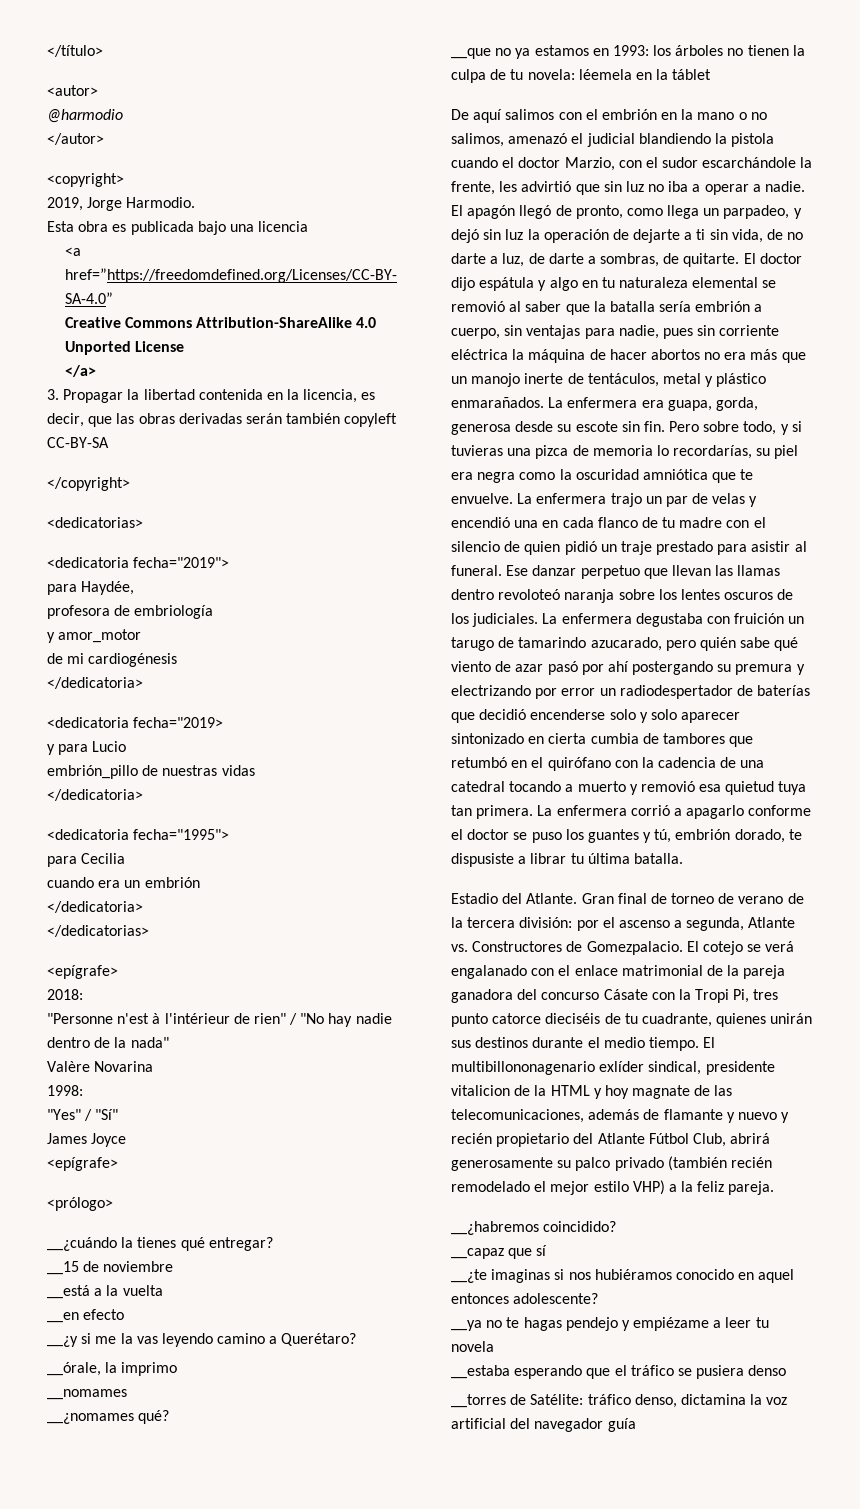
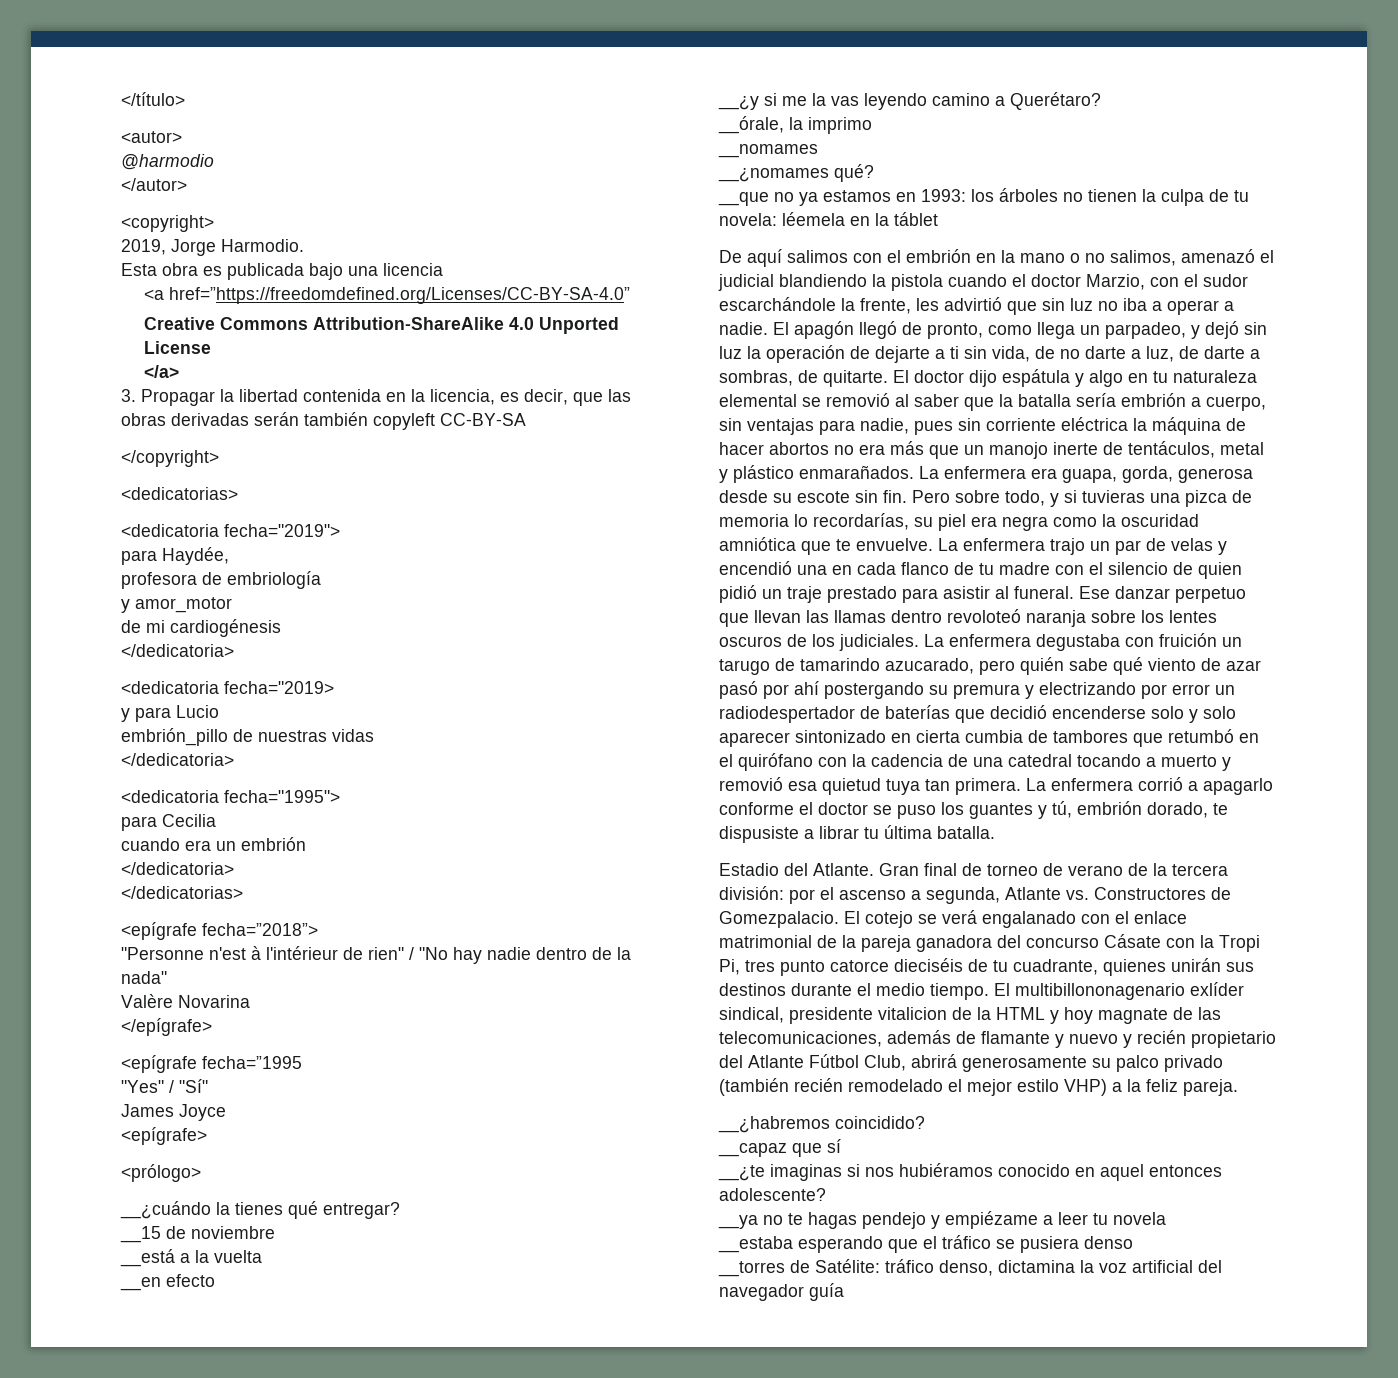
  </dedicatorias>
- <epígrafe>
- 2018:
+ <epígrafe fecha=”2018”>
- 1998:
+ </epígrafe>
+ <epígrafe fecha=”1995

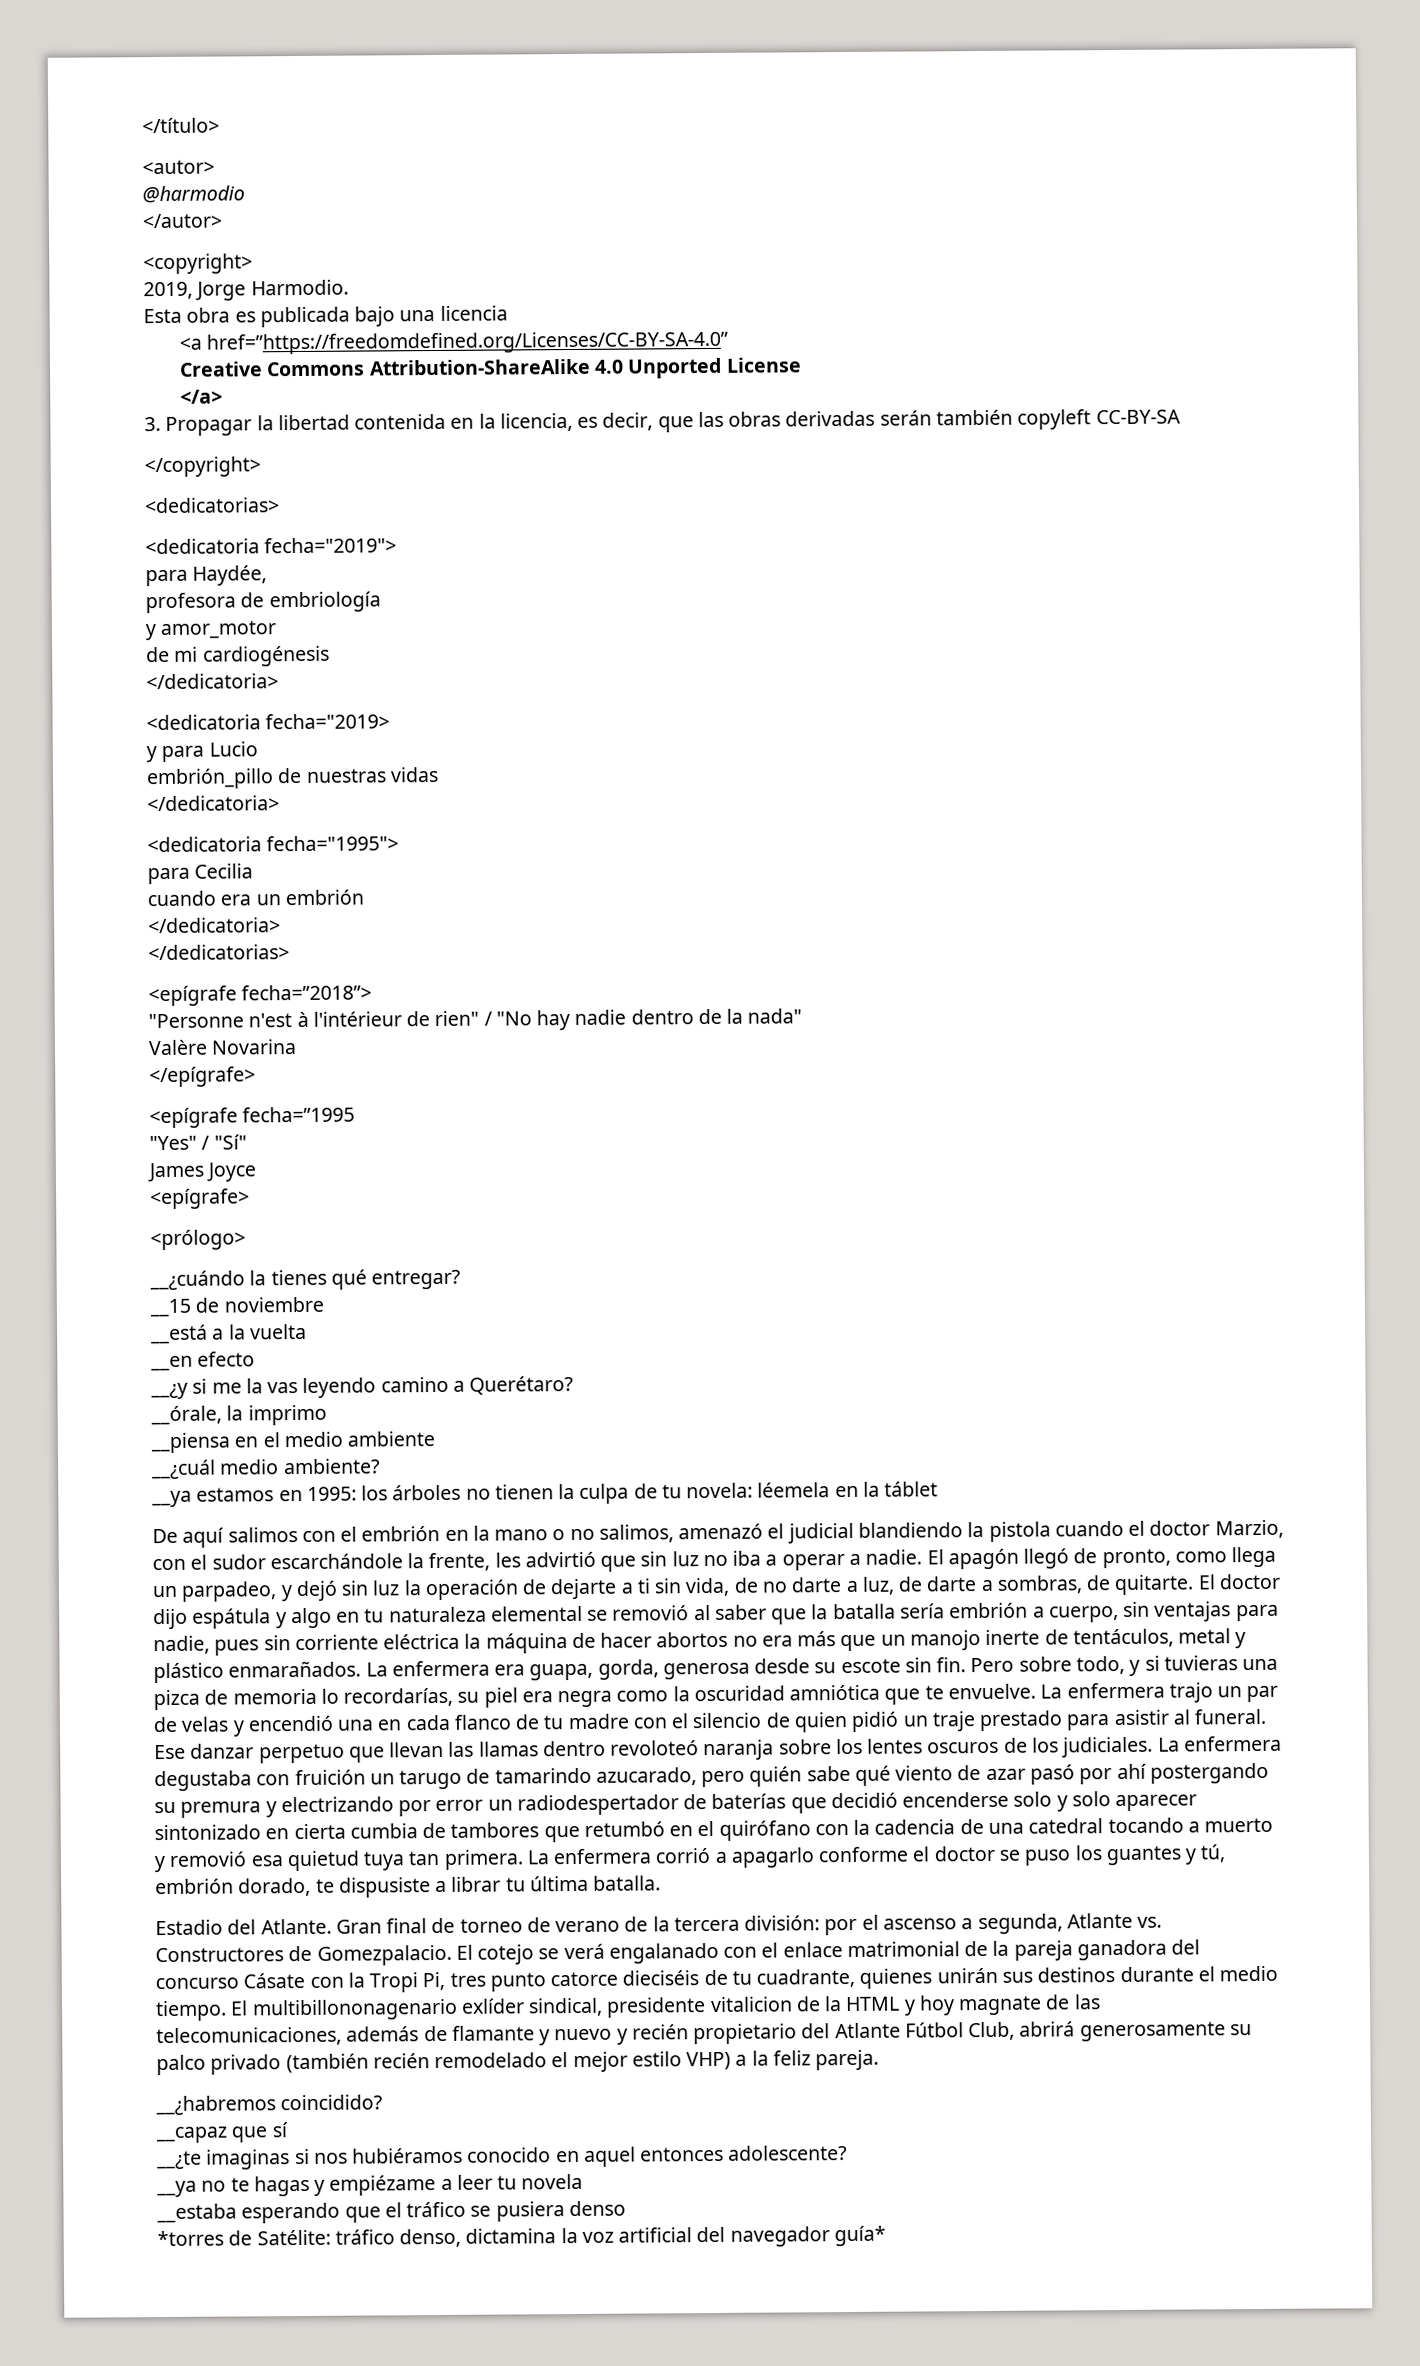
- __nomames
- __¿nomames qué?
- __que no ya estamos en 1993: los árboles no tienen la culpa de tu novela: léemela en la táblet
+ __piensa en el medio ambiente
+ __¿cuál medio ambiente?
+ __ya estamos en 1995: los árboles no tienen la culpa de tu novela: léemela en la táblet
- __ya no te hagas pendejo y empiézame a leer tu novela
+ __ya no te hagas y empiézame a leer tu novela
- __torres de Satélite: tráfico denso, dictamina la voz artificial del navegador guía
+ *torres de Satélite: tráfico denso, dictamina la voz artificial del navegador guía*

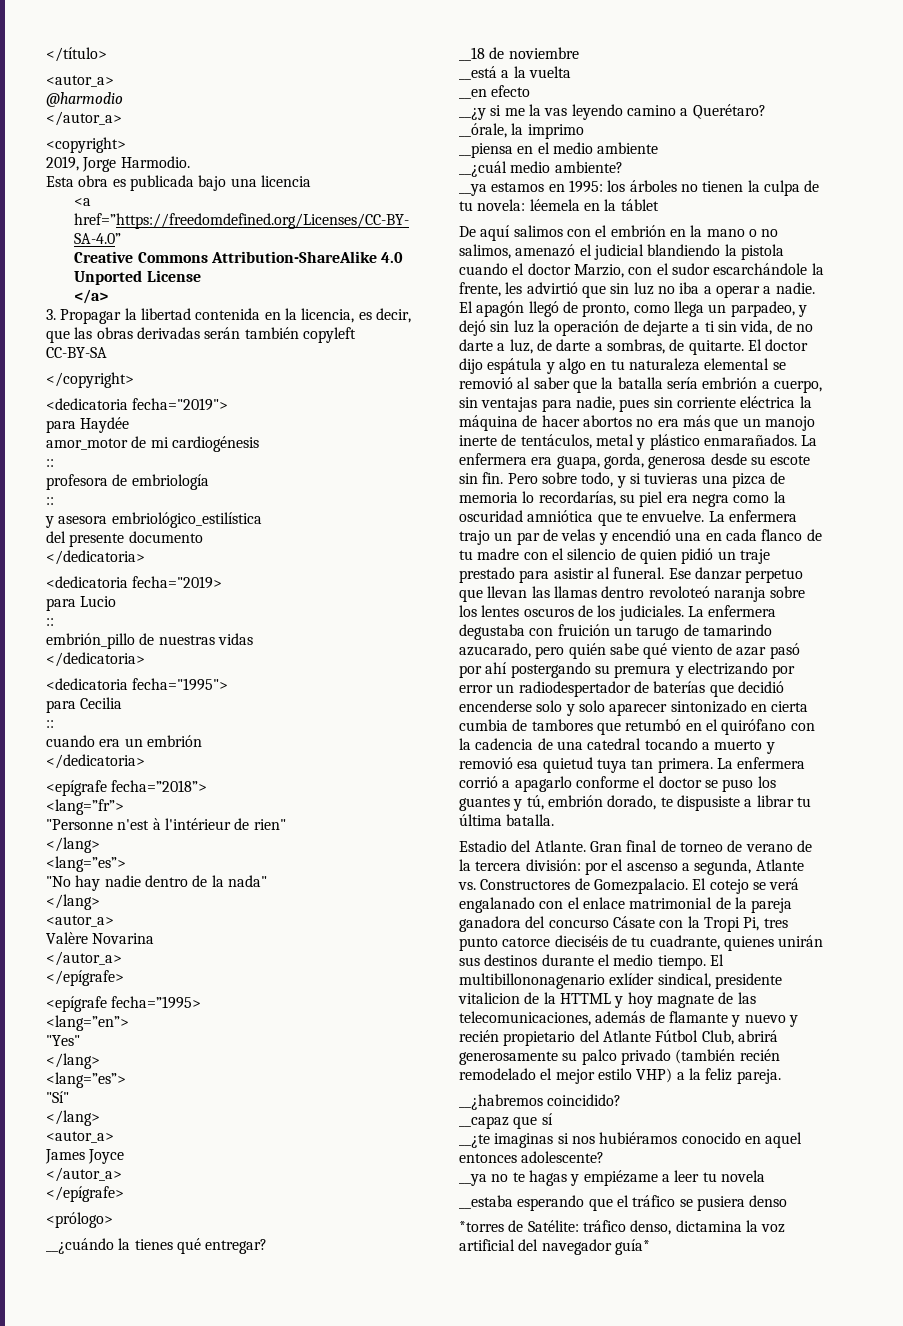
  </título>
- <autor>
+ <autor_a>
  @harmodio
- </autor>
+ </autor_a>
- <dedicatorias>
- para Haydée,
+ para Haydée
+ amor_motor de mi cardiogénesis
+ ::
  profesora de embriología
- y amor_motor
- de mi cardiogénesis
+ ::
+ y asesora embriológico_estilística
+ del presente documento
- y para Lucio
+ para Lucio
+ ::
  para Cecilia
+ ::
- </dedicatorias>
+ <lang=”fr”>
- "Personne n'est à l'intérieur de rien" / "No hay nadie dentro de la nada"
+ "Personne n'est à l'intérieur de rien"
+ </lang>
+ <lang=”es”>
+ "No hay nadie dentro de la nada"
+ </lang>
+ <autor_a>
  Valère Novarina
+ </autor_a>
- <epígrafe fecha=”1995
+ <epígrafe fecha=”1995>
+ <lang=”en”>
- "Yes" / "Sí"
+ "Yes"
+ </lang>
+ <lang=”es”>
+ "Sí"
+ </lang>
+ <autor_a>
  James Joyce
- <epígrafe>
+ </autor_a>
+ </epígrafe>
- __15 de noviembre
+ __18 de noviembre
- El multibillononagenario exlíder sindical, presidente vitalicion de la HTML y hoy magnate de las telecomunicaciones, además de flamante y nuevo y recién propietario del Atlante Fútbol Club, abrirá generosamente su palco privado (también recién remodelado el mejor estilo VHP) a la feliz pareja.
+ El multibillononagenario exlíder sindical, presidente vitalicion de la HTTML y hoy magnate de las telecomunicaciones, además de flamante y nuevo y recién propietario del Atlante Fútbol Club, abrirá generosamente su palco privado (también recién remodelado el mejor estilo VHP) a la feliz pareja.

